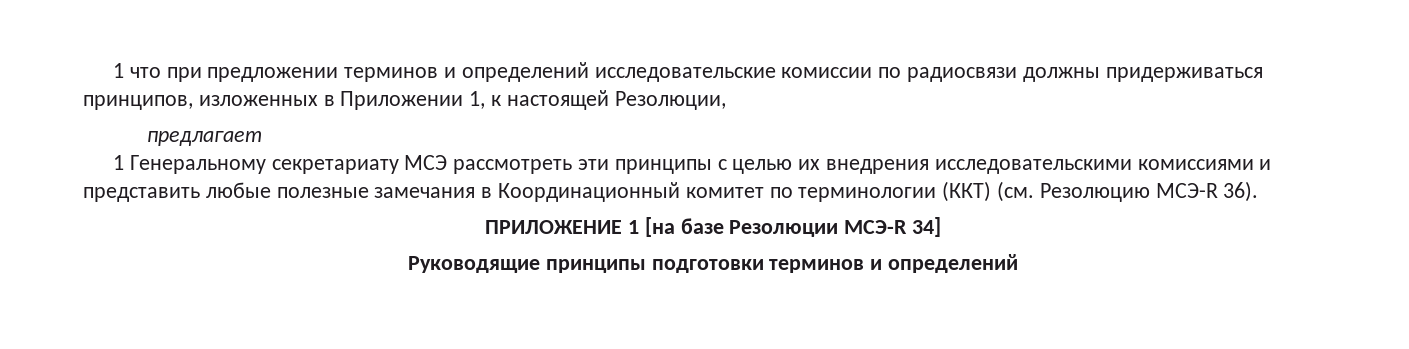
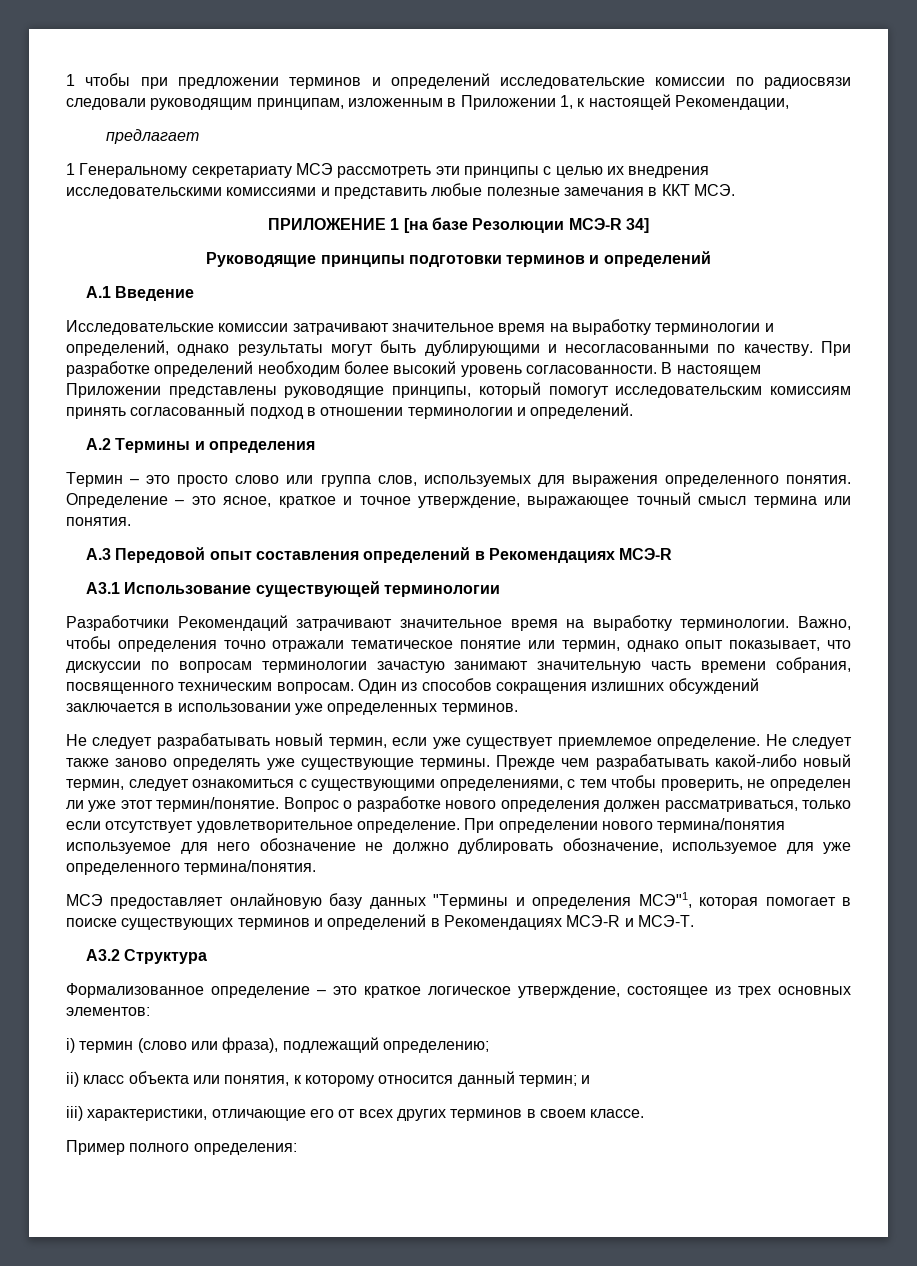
- 1 что при предложении терминов и определений исследовательские комиссии по радиосвязи должны придерживаться принципов, изложенных в Приложении 1, к настоящей Резолюции,
+ 1 чтобы при предложении терминов и определений исследовательские комиссии по радиосвязи следовали руководящим принципам, изложенным в Приложении 1, к настоящей Рекомендации,
- 1 Генеральному секретариату МСЭ рассмотреть эти принципы с целью их внедрения исследовательскими комиссиями и представить любые полезные замечания в Координационный комитет по терминологии (ККТ) (см. Резолюцию МСЭ-R 36).
+ 1 Генеральному секретариату МСЭ рассмотреть эти принципы с целью их внедрения исследовательскими комиссиями и представить любые полезные замечания в ККТ МСЭ.
+ A.1 Введение
+ Исследовательские комиссии затрачивают значительное время на выработку терминологии и определений, однако результаты могут быть дублирующими и несогласованными по качеству. При разработке определений необходим более высокий уровень согласованности. В настоящем Приложении представлены руководящие принципы, который помогут исследовательским комиссиям принять согласованный подход в отношении терминологии и определений.
+ A.2 Термины и определения
+ Термин – это просто слово или группа слов, используемых для выражения определенного понятия. Определение – это ясное, краткое и точное утверждение, выражающее точный смысл термина или понятия.
+ A.3 Передовой опыт составления определений в Рекомендациях МСЭ-R
+ A3.1 Использование существующей терминологии
+ Разработчики Рекомендаций затрачивают значительное время на выработку терминологии. Важно, чтобы определения точно отражали тематическое понятие или термин, однако опыт показывает, что дискуссии по вопросам терминологии зачастую занимают значительную часть времени собрания, посвященного техническим вопросам. Один из способов сокращения излишних обсуждений заключается в использовании уже определенных терминов.
+ Не следует разрабатывать новый термин, если уже существует приемлемое определение. Не следует также заново определять уже существующие термины. Прежде чем разрабатывать какой-либо новый термин, следует ознакомиться с существующими определениями, с тем чтобы проверить, не определен ли уже этот термин/понятие. Вопрос о разработке нового определения должен рассматриваться, только если отсутствует удовлетворительное определение. При определении нового термина/понятия используемое для него обозначение не должно дублировать обозначение, используемое для уже определенного термина/понятия.
+ МСЭ предоставляет онлайновую базу данных "Термины и определения МСЭ"1, которая помогает в поиске существующих терминов и определений в Рекомендациях МСЭ-R и МСЭ-Т.
+ A3.2 Структура
+ Формализованное определение – это краткое логическое утверждение, состоящее из трех основных элементов:
+ i) термин (слово или фраза), подлежащий определению;
+ ii) класс объекта или понятия, к которому относится данный термин; и
+ iii) характеристики, отличающие его от всех других терминов в своем классе.
+ Пример полного определения:

